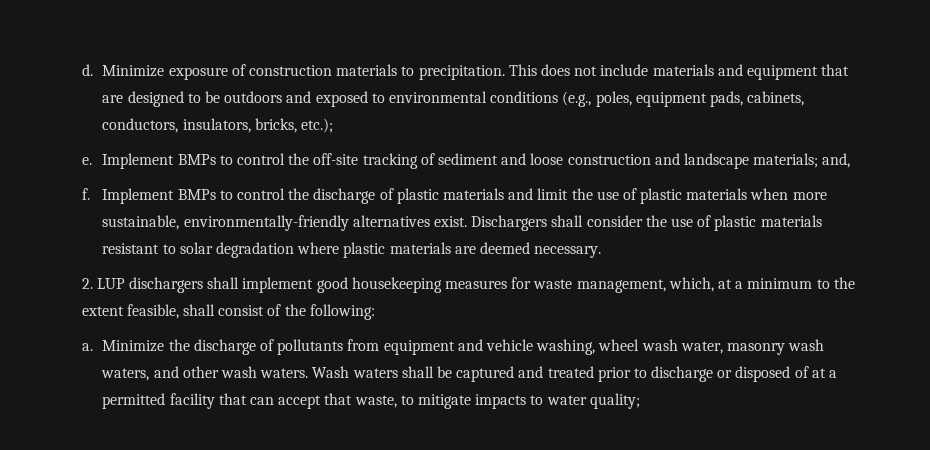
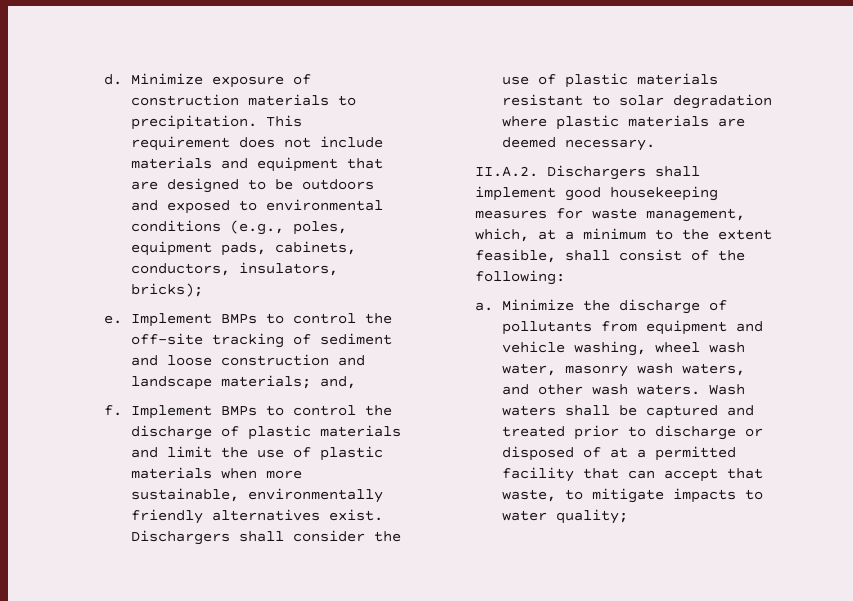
- This does not include materials and equipment that are designed to be outdoors and exposed to environmental conditions (e.g., poles, equipment pads, cabinets, conductors, insulators, bricks, etc.);
+ This requirement does not include materials and equipment that are designed to be outdoors and exposed to environmental conditions (e.g., poles, equipment pads, cabinets, conductors, insulators, bricks);
- Implement BMPs to control the discharge of plastic materials and limit the use of plastic materials when more sustainable, environmentally-friendly alternatives exist.
+ Implement BMPs to control the discharge of plastic materials and limit the use of plastic materials when more sustainable, environmentally friendly alternatives exist.
- 2. LUP dischargers shall implement good housekeeping measures for waste management, which, at a minimum to the extent feasible, shall consist of the following:
+ II.A.2. Dischargers shall implement good housekeeping measures for waste management, which, at a minimum to the extent feasible, shall consist of the following:

